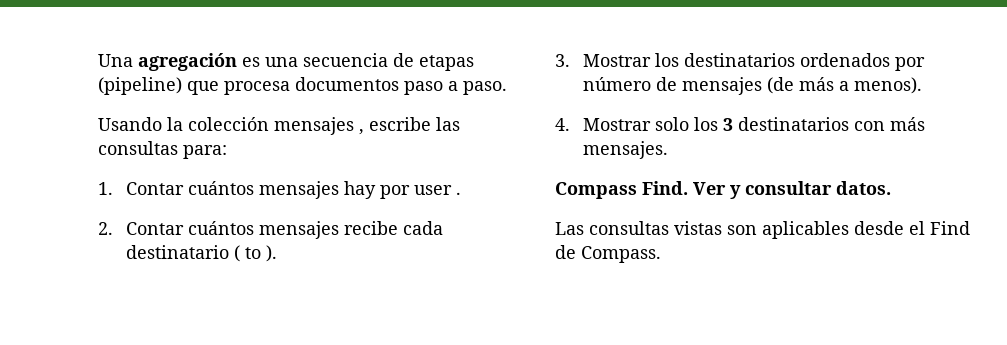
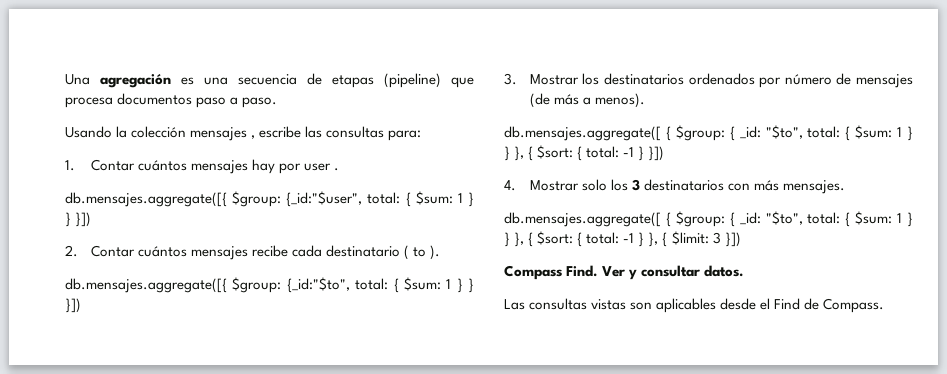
+ db.mensajes.aggregate([{ $group: {_id:"$user", total: { $sum: 1 } } }])
+ db.mensajes.aggregate([{ $group: {_id:"$to", total: { $sum: 1 } } }])
+ db.mensajes.aggregate([ { $group: { _id: "$to", total: { $sum: 1 } } }, { $sort: { total: -1 } }])
+ db.mensajes.aggregate([ { $group: { _id: "$to", total: { $sum: 1 } } }, { $sort: { total: -1 } }, { $limit: 3 }])

